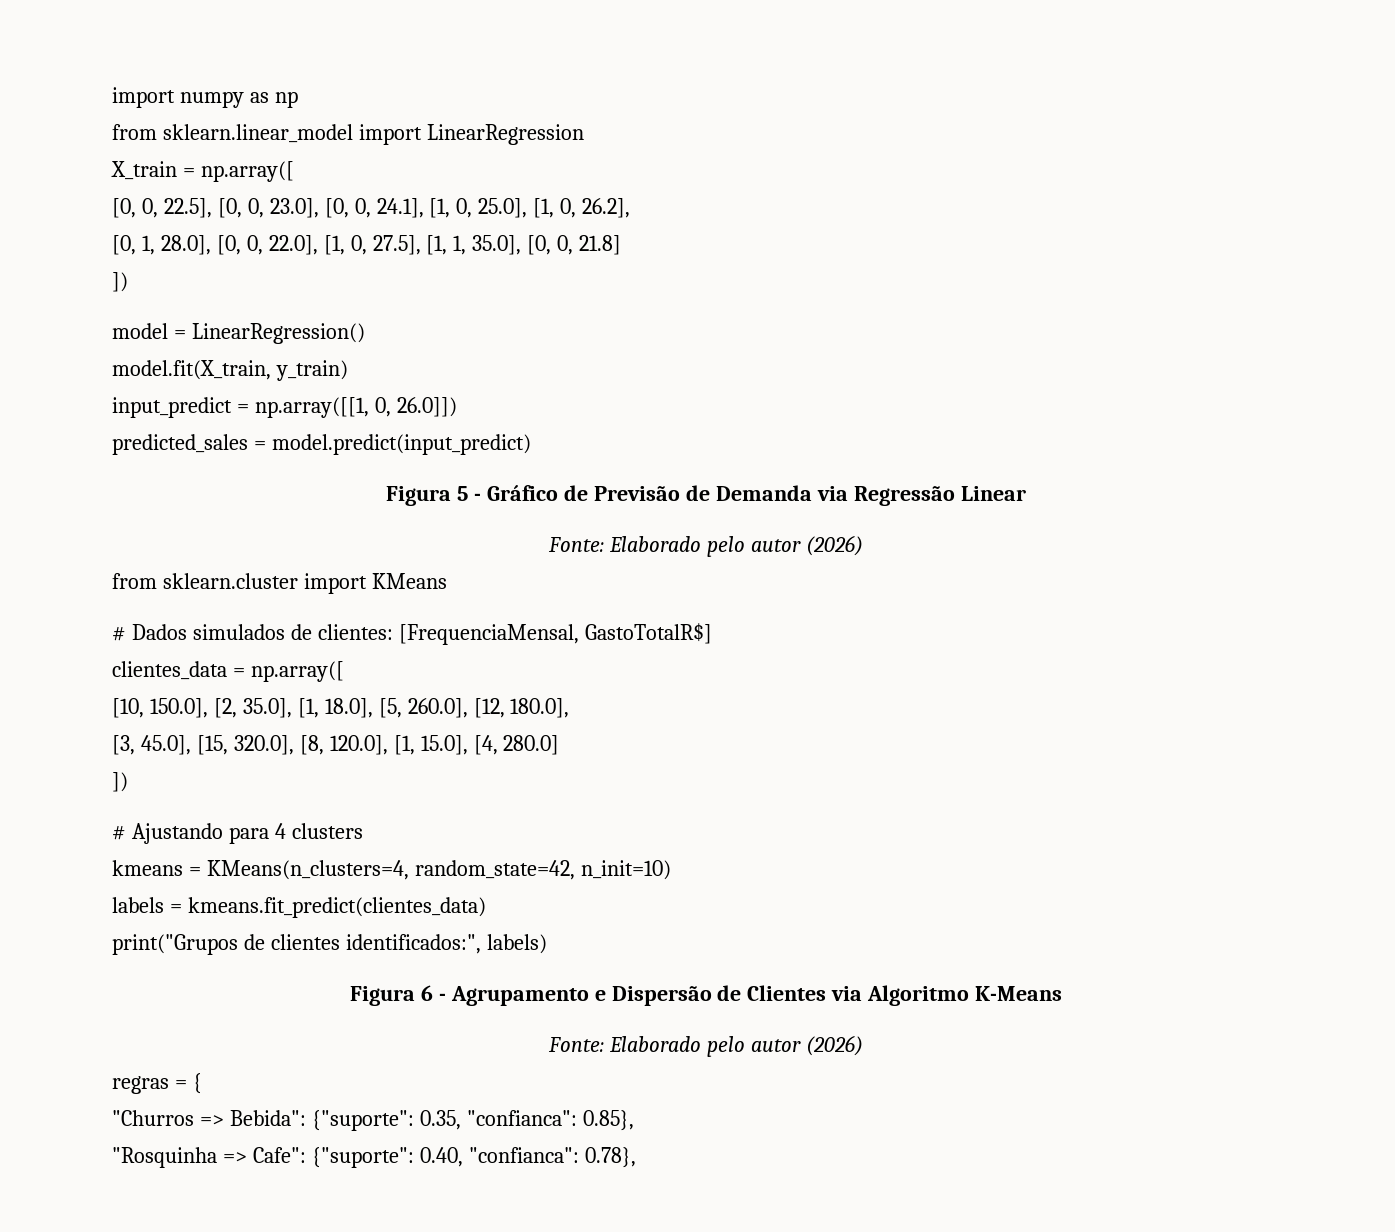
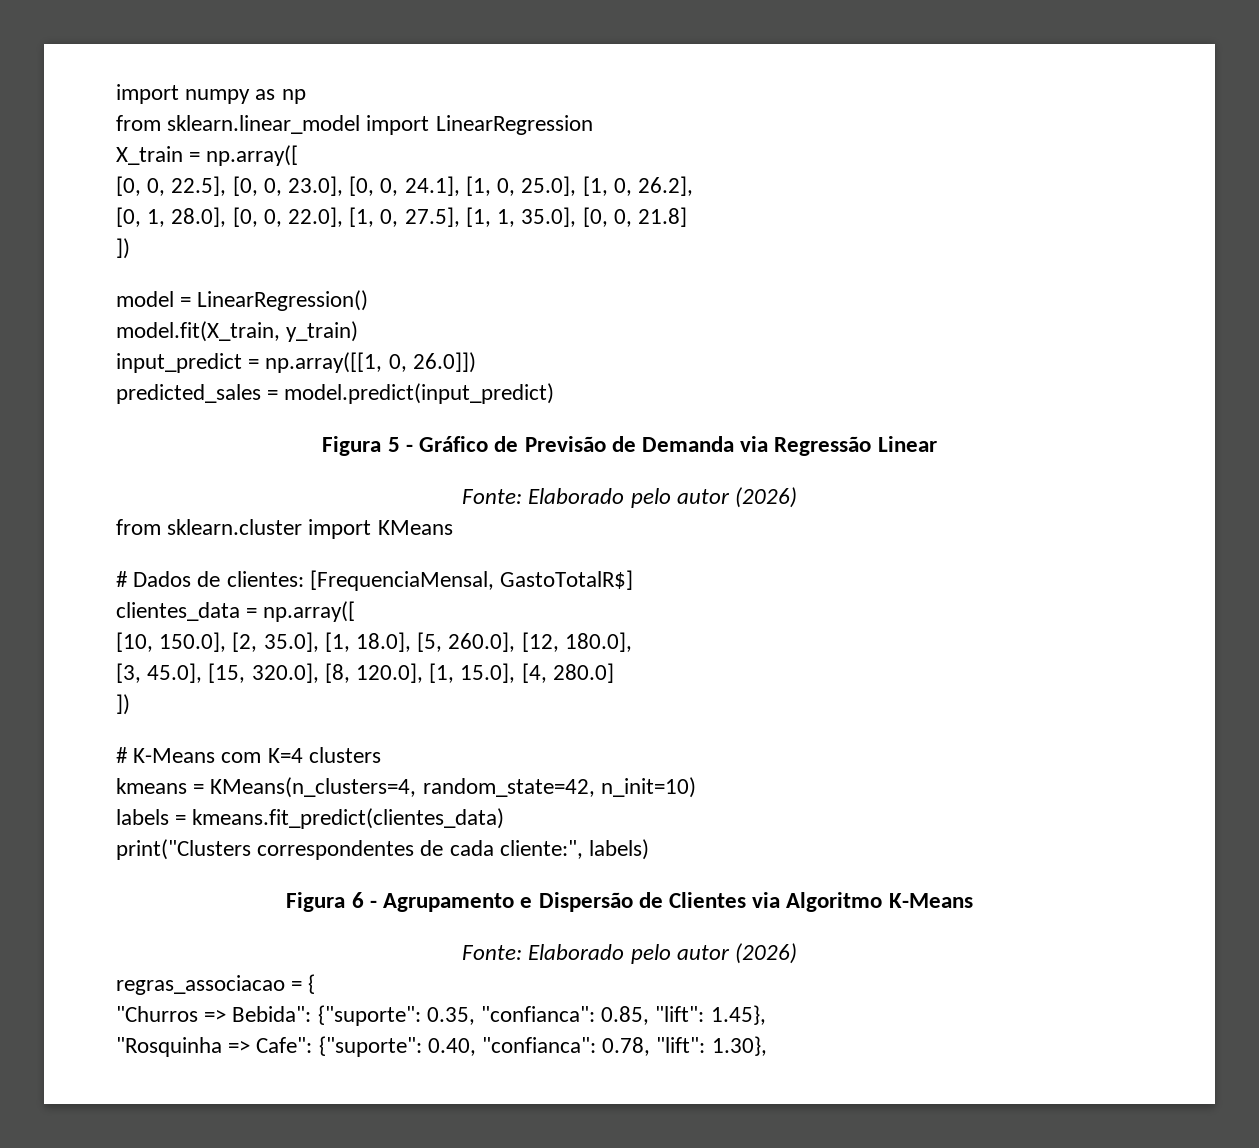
- # Dados simulados de clientes: [FrequenciaMensal, GastoTotalR$]
+ # Dados de clientes: [FrequenciaMensal, GastoTotalR$]
- # Ajustando para 4 clusters
+ # K-Means com K=4 clusters
- print("Grupos de clientes identificados:", labels)
+ print("Clusters correspondentes de cada cliente:", labels)
- regras = {
+ regras_associacao = {
- "Churros => Bebida": {"suporte": 0.35, "confianca": 0.85},
+ "Churros => Bebida": {"suporte": 0.35, "confianca": 0.85, "lift": 1.45},
- "Rosquinha => Cafe": {"suporte": 0.40, "confianca": 0.78},
+ "Rosquinha => Cafe": {"suporte": 0.40, "confianca": 0.78, "lift": 1.30},

